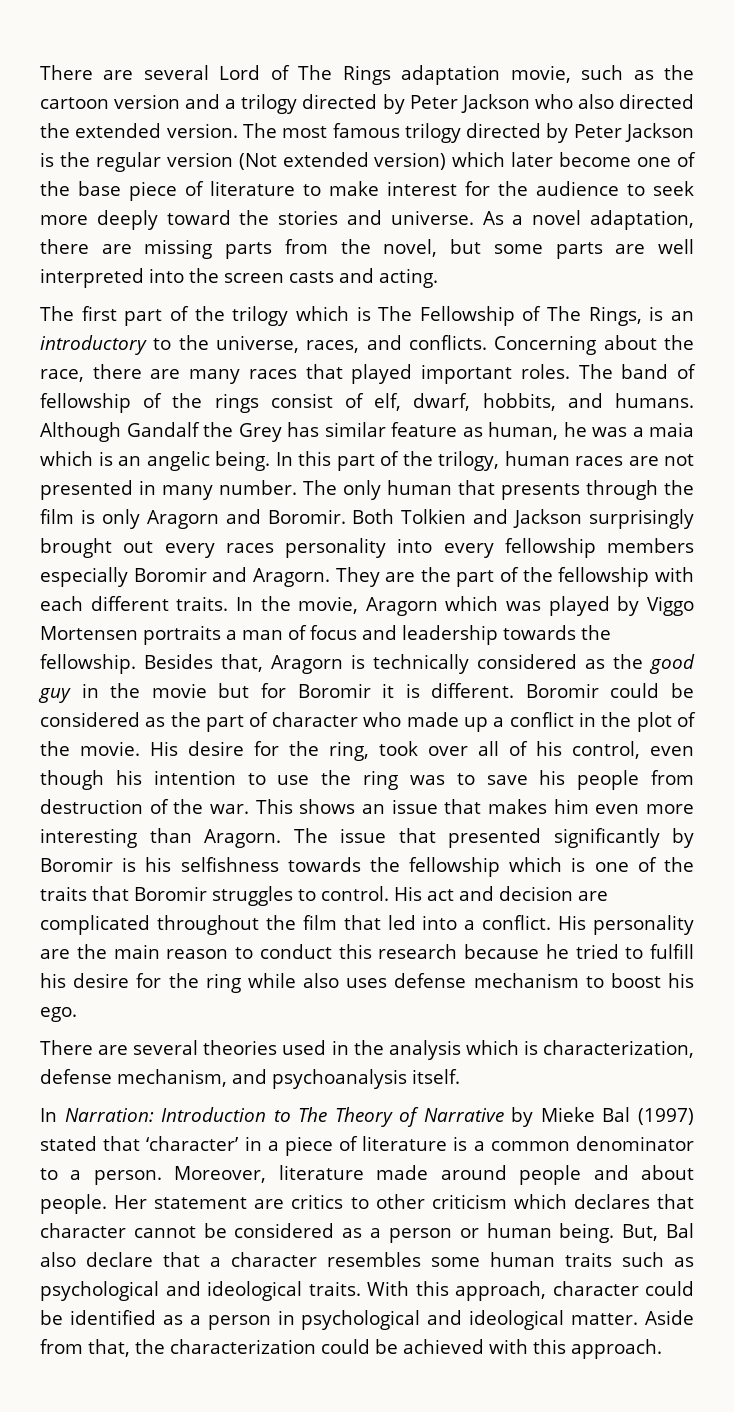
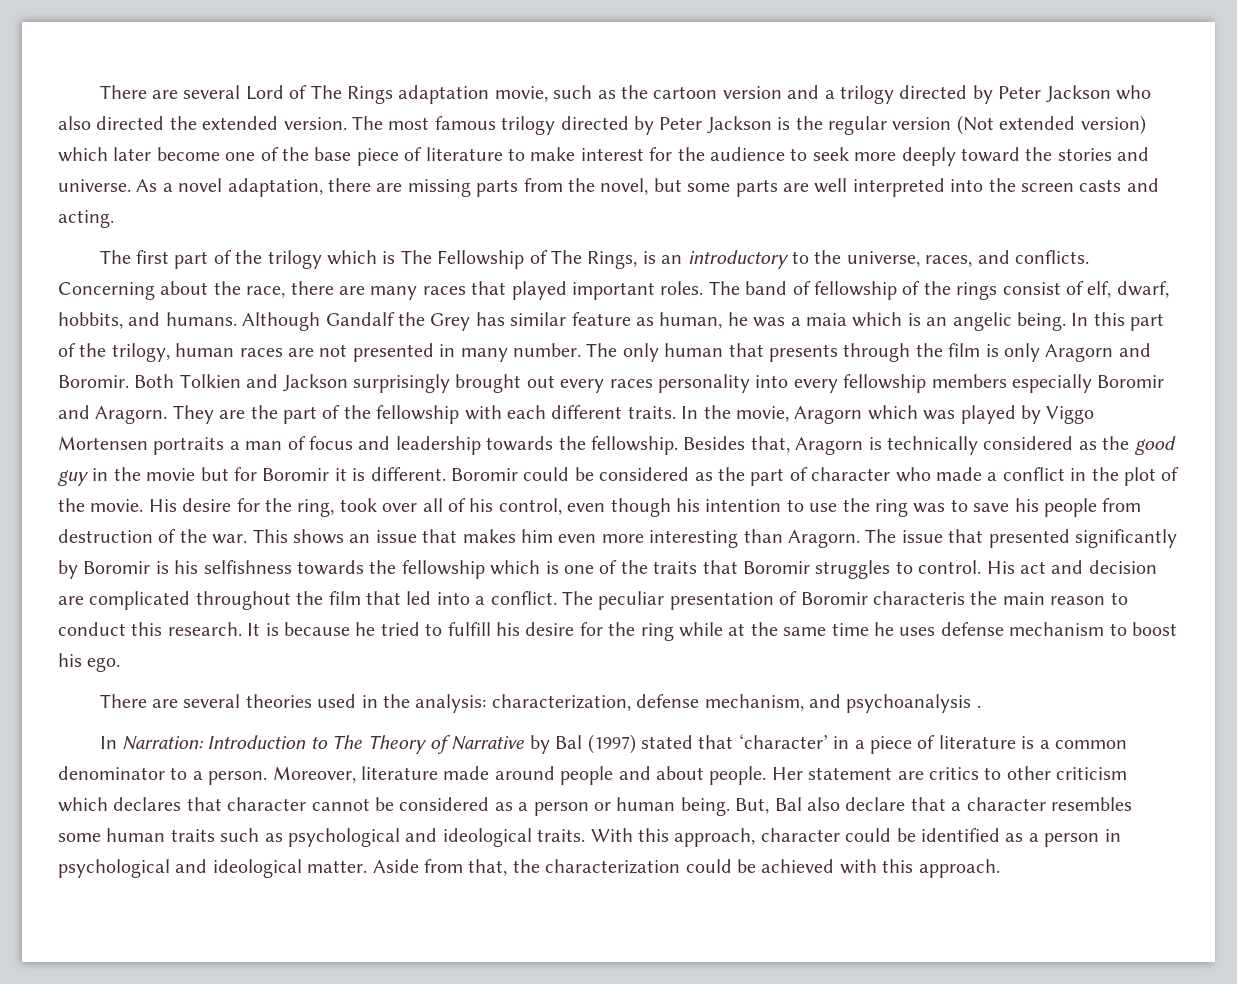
- Boromir could be considered as the part of character who made up a conflict in the plot of the movie.
+ Boromir could be considered as the part of character who made a conflict in the plot of the movie.
- His personality are the main reason to conduct this research because he tried to fulfill his desire for the ring while also uses defense mechanism to boost his ego.
+ The peculiar presentation of Boromir characteris the main reason to conduct this research. It is because he tried to fulfill his desire for the ring while at the same time he uses defense mechanism to boost his ego.
- There are several theories used in the analysis which is characterization, defense mechanism, and psychoanalysis itself.
+ There are several theories used in the analysis: characterization, defense mechanism, and psychoanalysis .
- In Narration: Introduction to The Theory of Narrative by Mieke Bal (1997) stated that ‘character’ in a piece of literature is a common denominator to a person.
+ In Narration: Introduction to The Theory of Narrative by Bal (1997) stated that ‘character’ in a piece of literature is a common denominator to a person.

